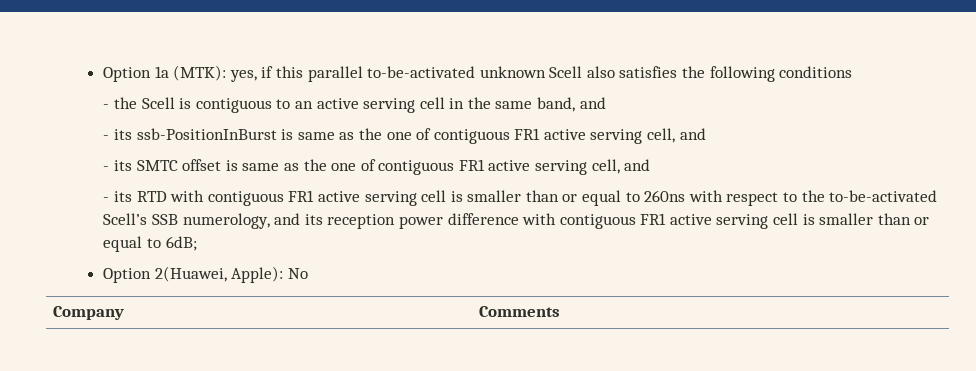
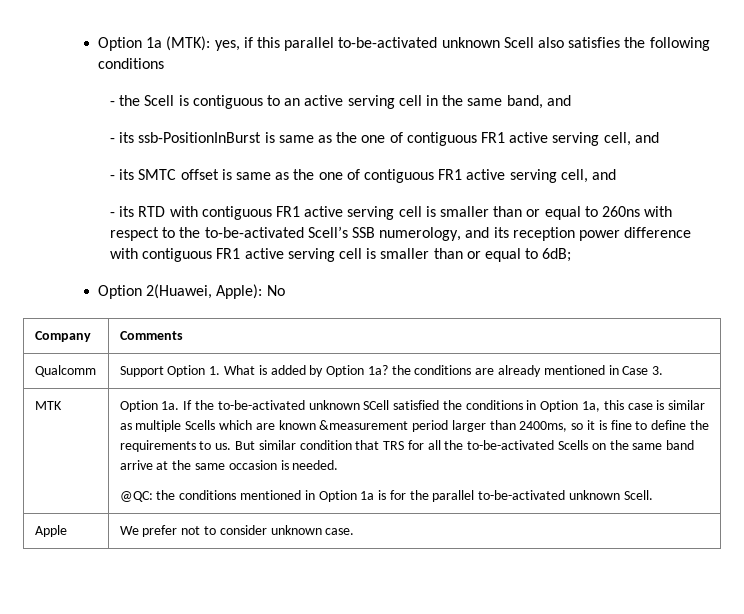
+ Qualcomm | Support Option 1. What is added by Option 1a? the conditions are already mentioned in Case 3.
+ MTK | Option 1a. If the to-be-activated unknown SCell satisfied the conditions in Option 1a, this case is similar as multiple Scells which are known &measurement period larger than 2400ms, so it is fine to define the requirements to us. But similar condition that TRS for all the to-be-activated Scells on the same band arrive at the same occasion is needed.
+ @QC: the conditions mentioned in Option 1a is for the parallel to-be-activated unknown Scell.
+ Apple | We prefer not to consider unknown case.

